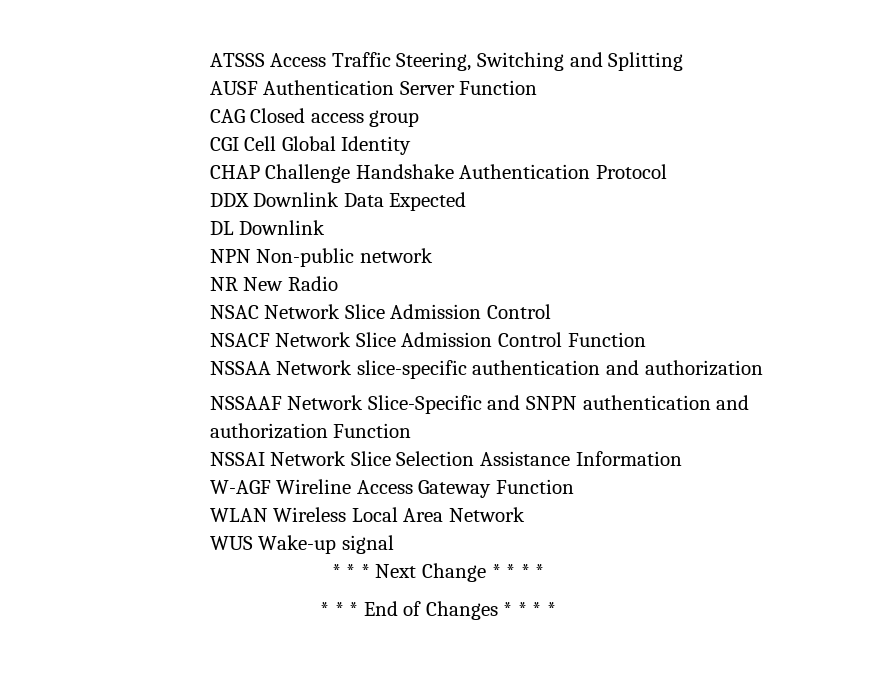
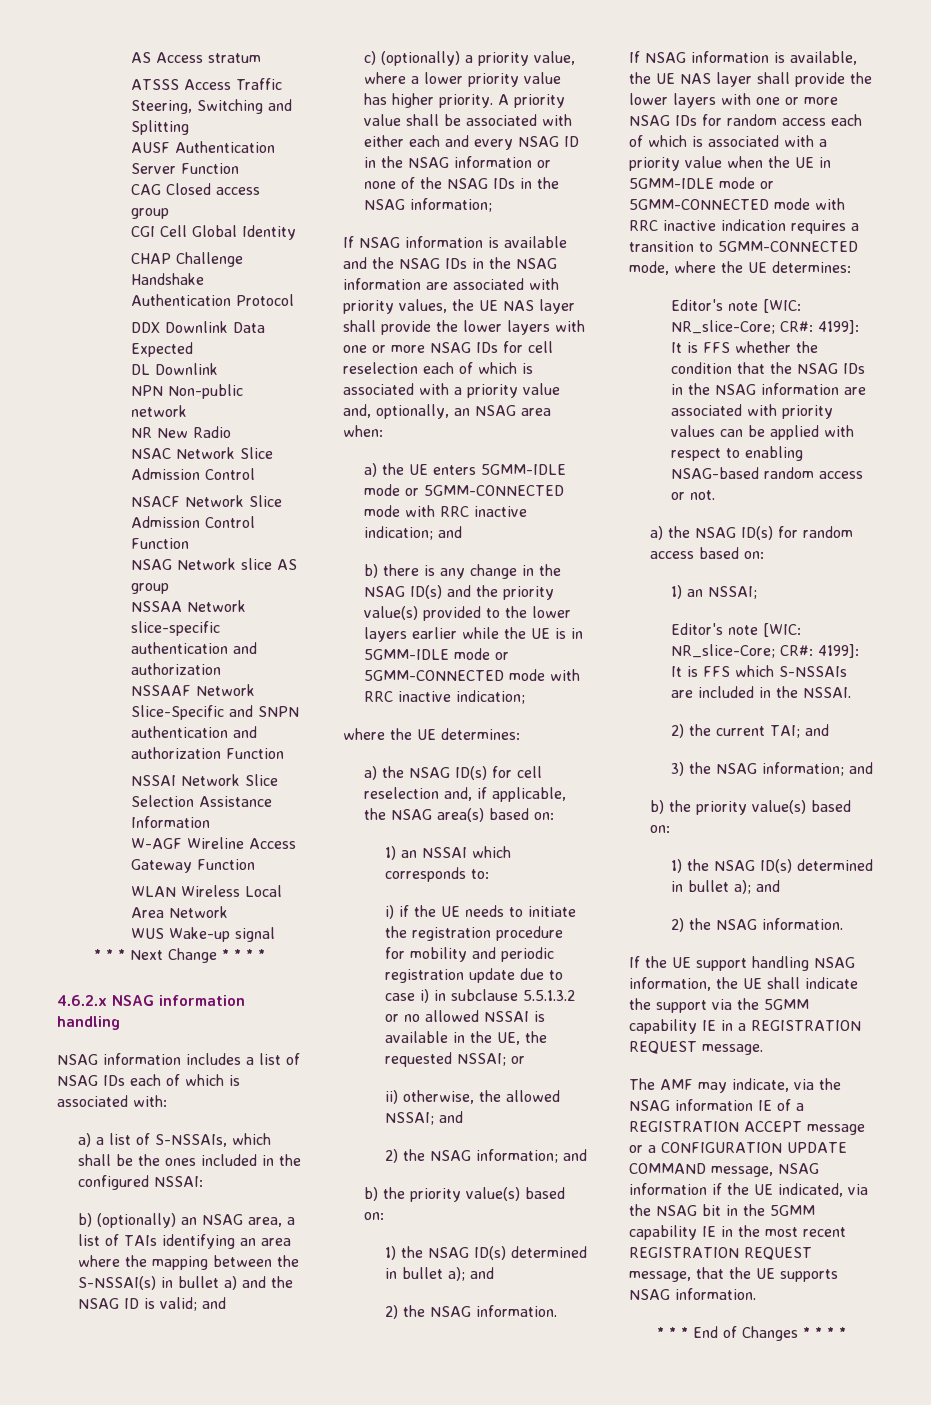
+ AS Access stratum
+ NSAG Network slice AS group
+ 4.6.2.x NSAG information handling
+ NSAG information includes a list of NSAG IDs each of which is associated with:
+ a) a list of S-NSSAIs, which shall be the ones included in the configured NSSAI:
+ b) (optionally) an NSAG area, a list of TAIs identifying an area where the mapping between the S-NSSAI(s) in bullet a) and the NSAG ID is valid; and
+ c) (optionally) a priority value, where a lower priority value has higher priority. A priority value shall be associated with either each and every NSAG ID in the NSAG information or none of the NSAG IDs in the NSAG information;
+ If NSAG information is available and the NSAG IDs in the NSAG information are associated with priority values, the UE NAS layer shall provide the lower layers with one or more NSAG IDs for cell reselection each of which is associated with a priority value and, optionally, an NSAG area when:
+ a) the UE enters 5GMM-IDLE mode or 5GMM-CONNECTED mode with RRC inactive indication; and
+ b) there is any change in the NSAG ID(s) and the priority value(s) provided to the lower layers earlier while the UE is in 5GMM-IDLE mode or 5GMM-CONNECTED mode with RRC inactive indication;
+ where the UE determines:
+ a) the NSAG ID(s) for cell reselection and, if applicable, the NSAG area(s) based on:
+ 1) an NSSAI which corresponds to:
+ i) if the UE needs to initiate the registration procedure for mobility and periodic registration update due to case i) in subclause 5.5.1.3.2 or no allowed NSSAI is available in the UE, the requested NSSAI; or
+ ii) otherwise, the allowed NSSAI; and
+ 2) the NSAG information; and
+ b) the priority value(s) based on:
+ 1) the NSAG ID(s) determined in bullet a); and
+ 2) the NSAG information.
+ If NSAG information is available, the UE NAS layer shall provide the lower layers with one or more NSAG IDs for random access each of which is associated with a priority value when the UE in 5GMM-IDLE mode or 5GMM-CONNECTED mode with RRC inactive indication requires a transition to 5GMM-CONNECTED mode, where the UE determines:
+ Editor's note [WIC: NR_slice-Core; CR#: 4199]: It is FFS whether the condition that the NSAG IDs in the NSAG information are associated with priority values can be applied with respect to enabling NSAG-based random access or not.
+ a) the NSAG ID(s) for random access based on:
+ 1) an NSSAI;
+ Editor's note [WIC: NR_slice-Core; CR#: 4199]: It is FFS which S-NSSAIs are included in the NSSAI.
+ 2) the current TAI; and
+ 3) the NSAG information; and
+ b) the priority value(s) based on:
+ 1) the NSAG ID(s) determined in bullet a); and
+ 2) the NSAG information.
+ If the UE support handling NSAG information, the UE shall indicate the support via the 5GMM capability IE in a REGISTRATION REQUEST message.
+ The AMF may indicate, via the NSAG information IE of a REGISTRATION ACCEPT message or a CONFIGURATION UPDATE COMMAND message, NSAG information if the UE indicated, via the NSAG bit in the 5GMM capability IE in the most recent REGISTRATION REQUEST message, that the UE supports NSAG information.

